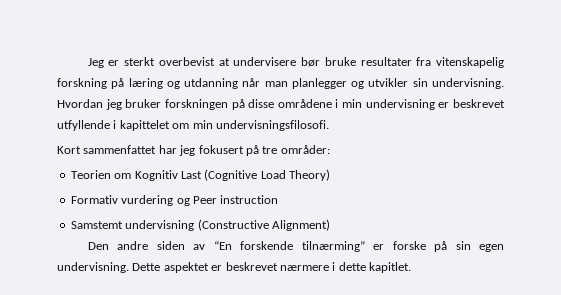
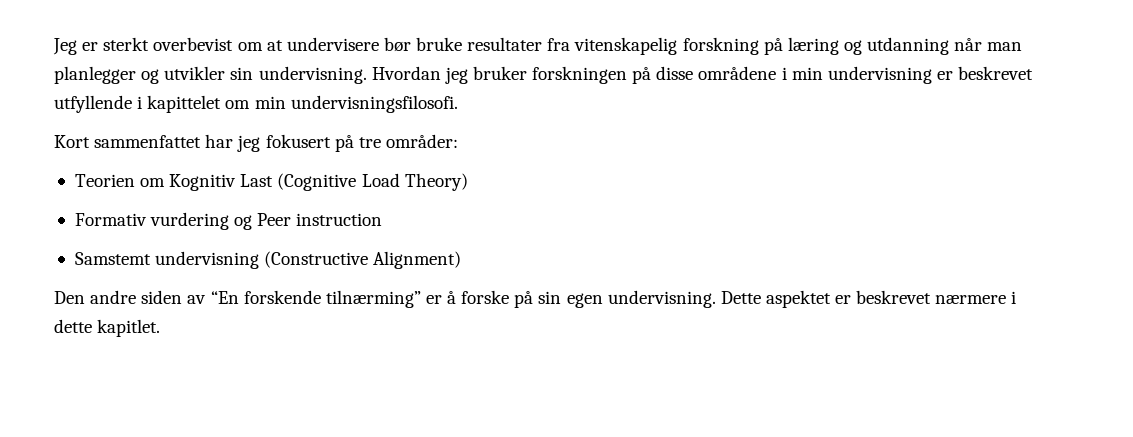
- Jeg er sterkt overbevist at undervisere bør bruke resultater fra vitenskapelig forskning på læring og utdanning når man planlegger og utvikler sin undervisning.
+ Jeg er sterkt overbevist om at undervisere bør bruke resultater fra vitenskapelig forskning på læring og utdanning når man planlegger og utvikler sin undervisning.
- Den andre siden av “En forskende tilnærming” er forske på sin egen undervisning.
+ Den andre siden av “En forskende tilnærming” er å forske på sin egen undervisning.

